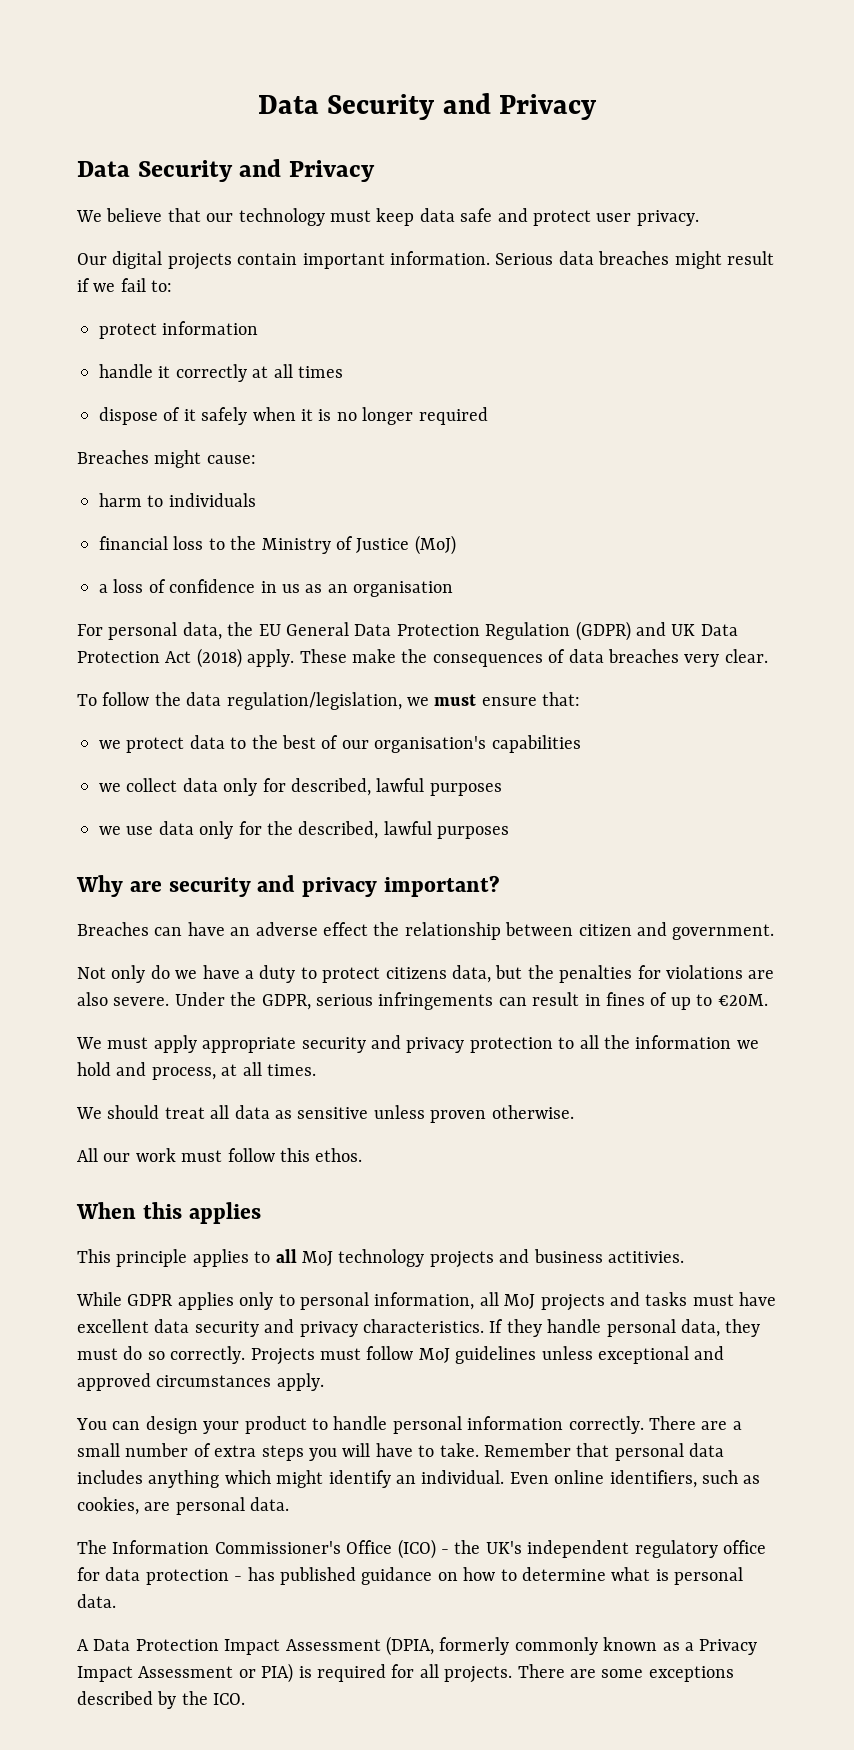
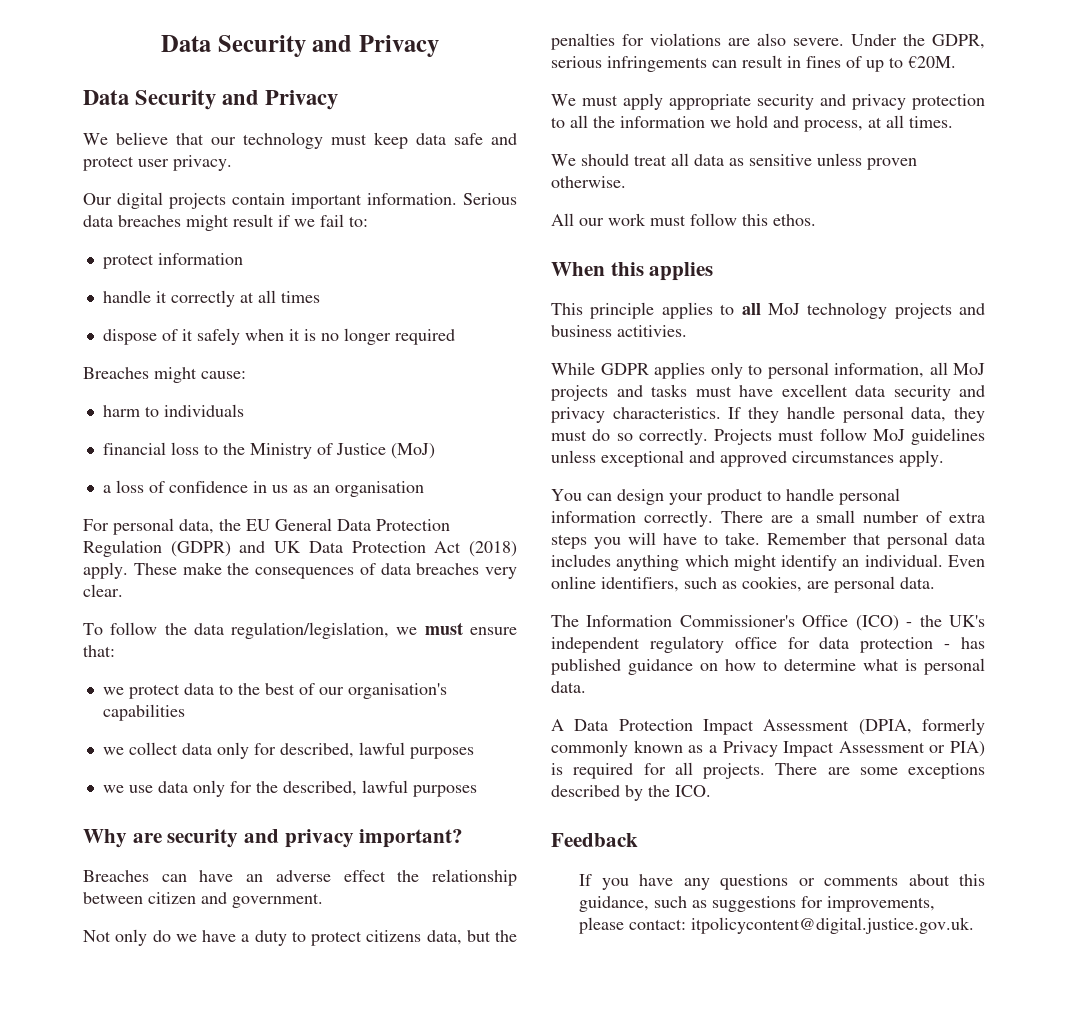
+ Feedback
+ If you have any questions or comments about this guidance, such as suggestions for improvements, please contact: itpolicycontent@digital.justice.gov.uk.

